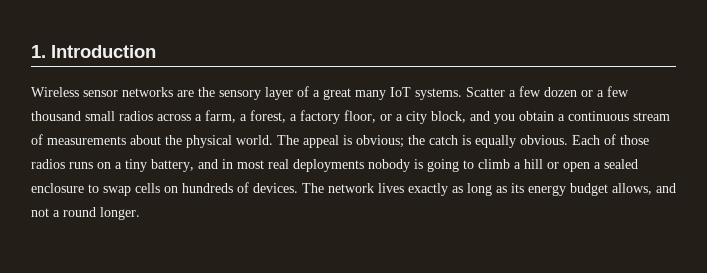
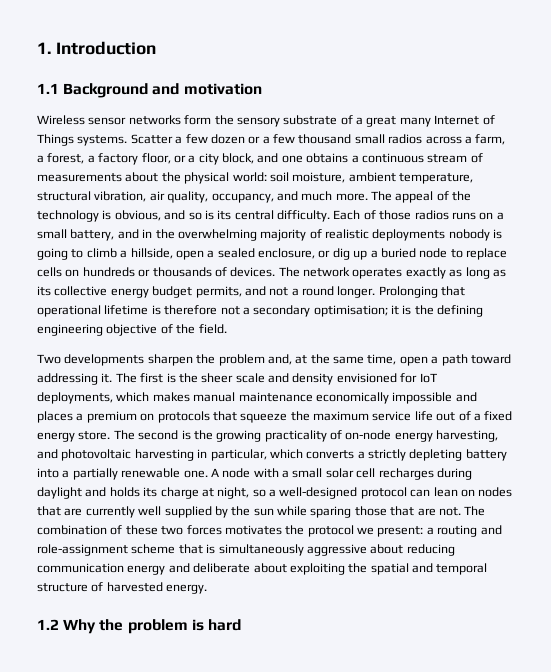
+ 1.1 Background and motivation
- Wireless sensor networks are the sensory layer of a great many IoT systems.
+ Wireless sensor networks form the sensory substrate of a great many Internet of Things systems.
- Scatter a few dozen or a few thousand small radios across a farm, a forest, a factory floor, or a city block, and you obtain a continuous stream of measurements about the physical world. The appeal is obvious; the catch is equally obvious.
+ Scatter a few dozen or a few thousand small radios across a farm, a forest, a factory floor, or a city block, and one obtains a continuous stream of measurements about the physical world: soil moisture, ambient temperature, structural vibration, air quality, occupancy, and much more. The appeal of the technology is obvious, and so is its central difficulty.
- Each of those radios runs on a tiny battery, and in most real deployments nobody is going to climb a hill or open a sealed enclosure to swap cells on hundreds of devices.
+ Each of those radios runs on a small battery, and in the overwhelming majority of realistic deployments nobody is going to climb a hillside, open a sealed enclosure, or dig up a buried node to replace cells on hundreds or thousands of devices.
- The network lives exactly as long as its energy budget allows, and not a round longer.
+ The network operates exactly as long as its collective energy budget permits, and not a round longer.
+ Prolonging that operational lifetime is therefore not a secondary optimisation; it is the defining engineering objective of the field.
+ Two developments sharpen the problem and, at the same time, open a path toward addressing it. The first is the sheer scale and density envisioned for IoT deployments, which makes manual maintenance economically impossible and places a premium on protocols that squeeze the maximum service life out of a fixed energy store. The second is the growing practicality of on-node energy harvesting, and photovoltaic harvesting in particular, which converts a strictly depleting battery into a partially renewable one. A node with a small solar cell recharges during daylight and holds its charge at night, so a well-designed protocol can lean on nodes that are currently well supplied by the sun while sparing those that are not. The combination of these two forces motivates the protocol we present: a routing and role-assignment scheme that is simultaneously aggressive about reducing communication energy and deliberate about exploiting the spatial and temporal structure of harvested energy.
+ 1.2 Why the problem is hard

